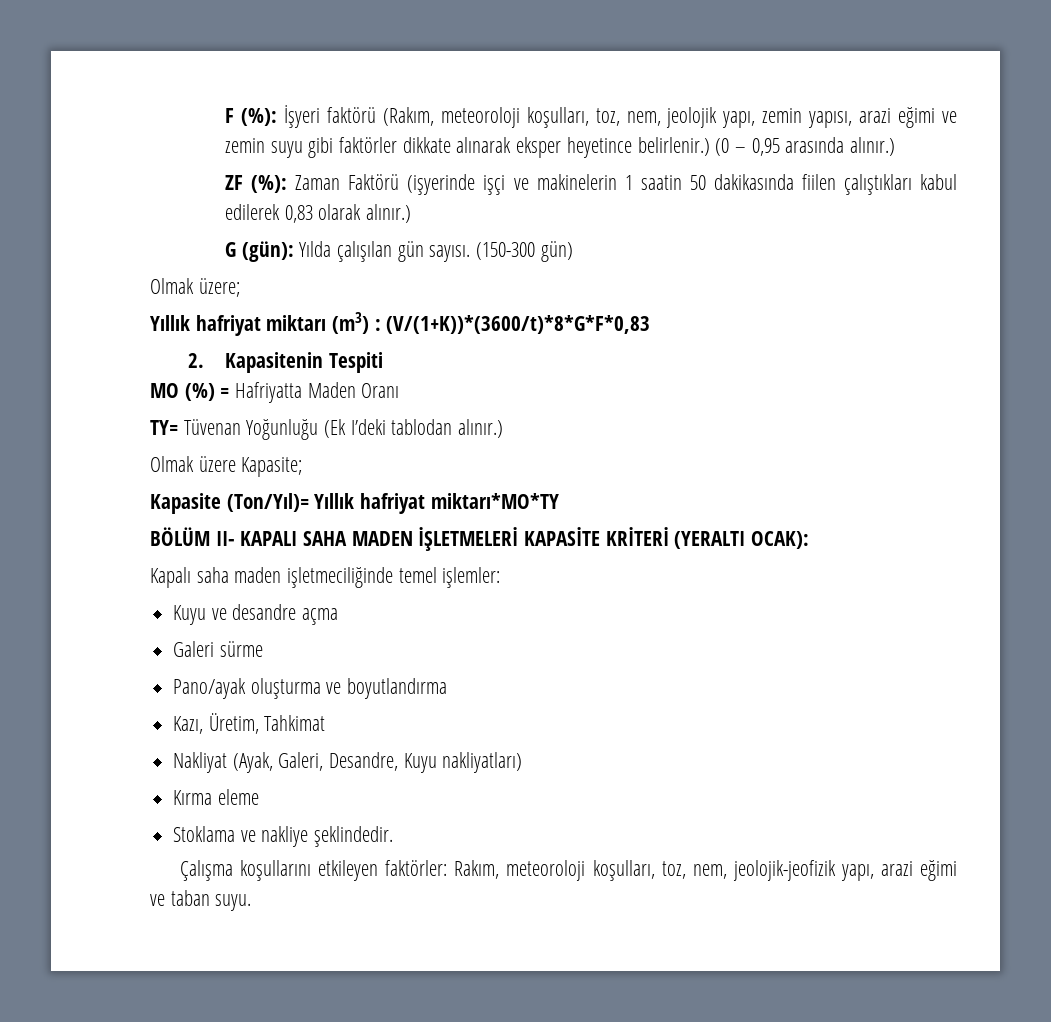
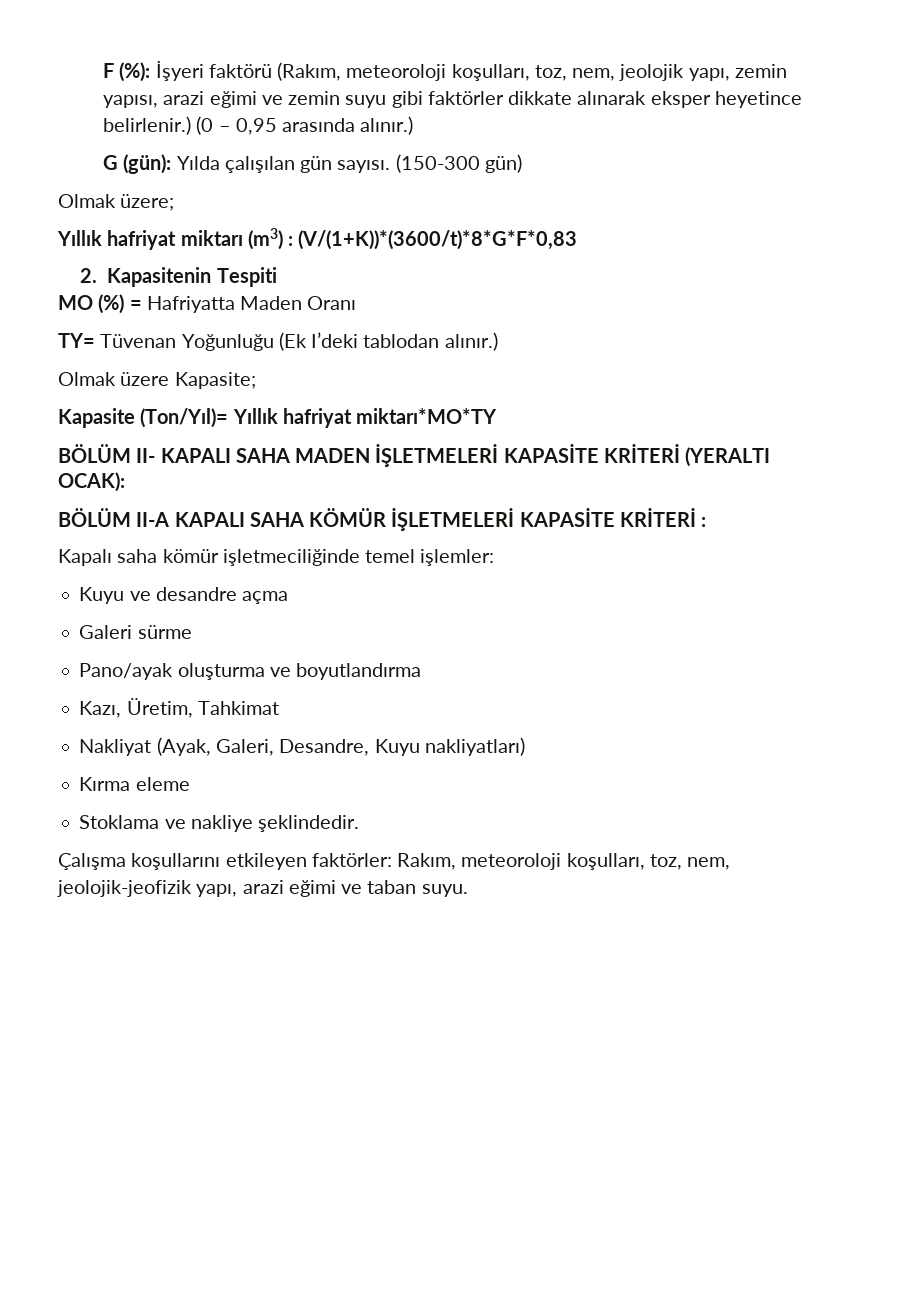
- ZF (%): Zaman Faktörü (işyerinde işçi ve makinelerin 1 saatin 50 dakikasında fiilen çalıştıkları kabul edilerek 0,83 olarak alınır.)
+ BÖLÜM II-A KAPALI SAHA KÖMÜR İŞLETMELERİ KAPASİTE KRİTERİ :
- Kapalı saha maden işletmeciliğinde temel işlemler:
+ Kapalı saha kömür işletmeciliğinde temel işlemler:

